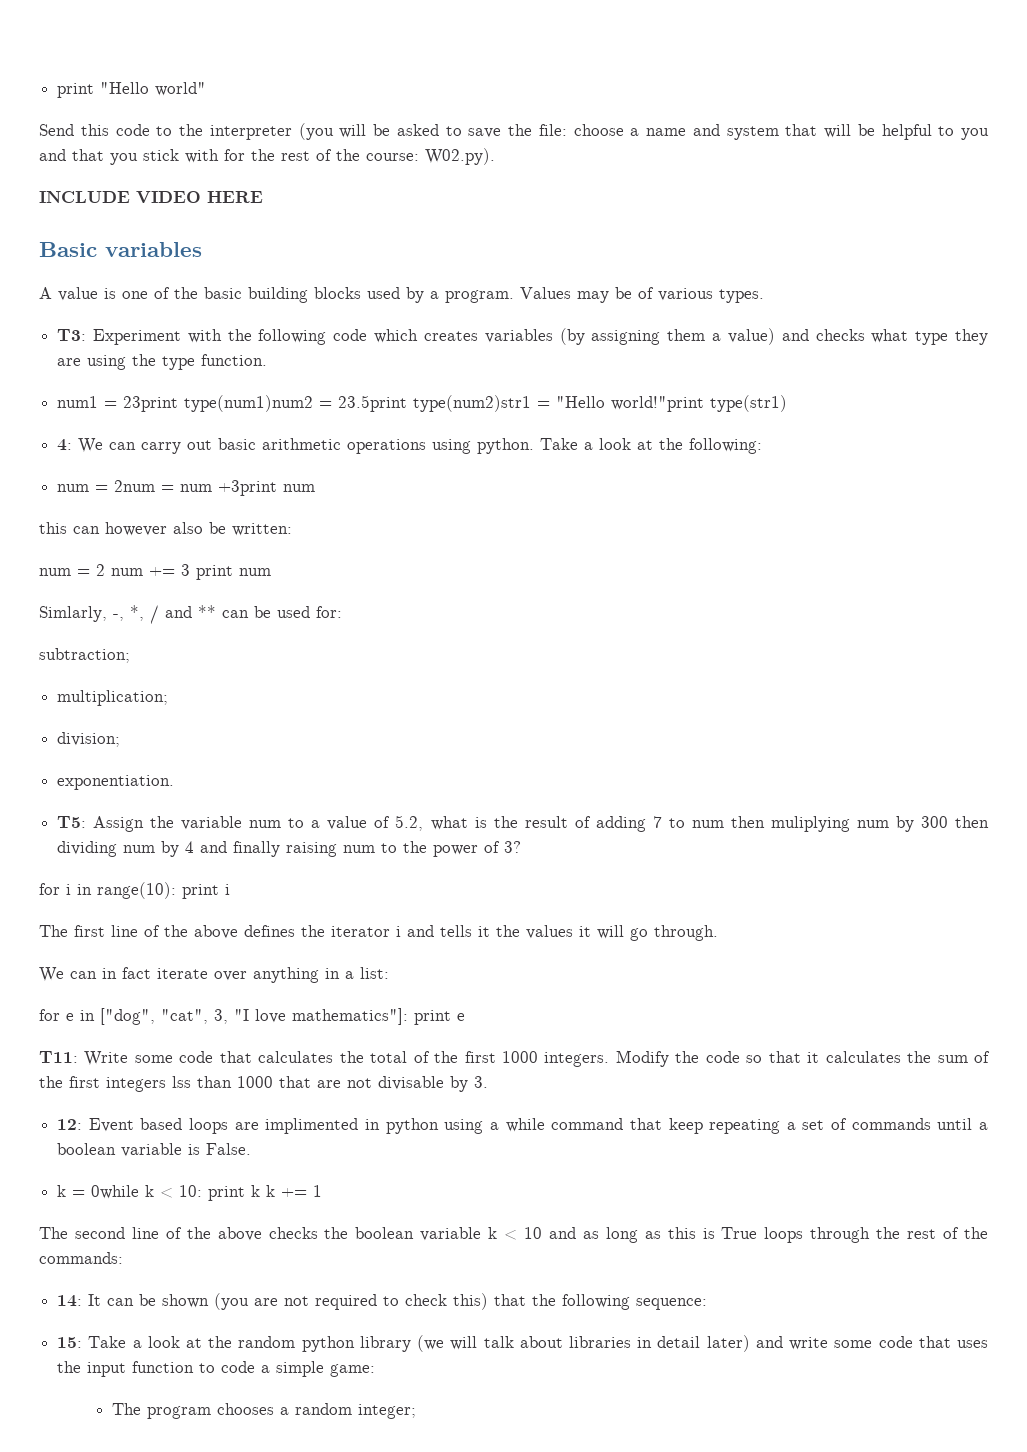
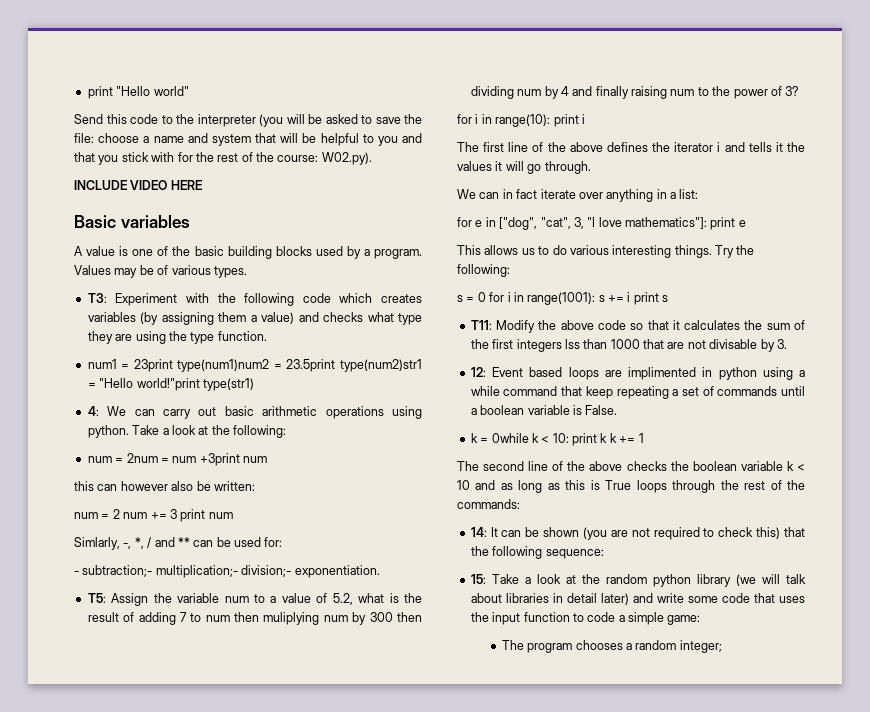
- subtraction;
- multiplication;
- division;
- exponentiation.
+ - subtraction;- multiplication;- division;- exponentiation.
- T11: Write some code that calculates the total of the first 1000 integers. Modify the code so that it calculates the sum of the first integers lss than 1000 that are not divisable by 3.
+ This allows us to do various interesting things. Try the following:
+ s = 0 for i in range(1001): s += i print s
+ T11: Modify the above code so that it calculates the sum of the first integers lss than 1000 that are not divisable by 3.

